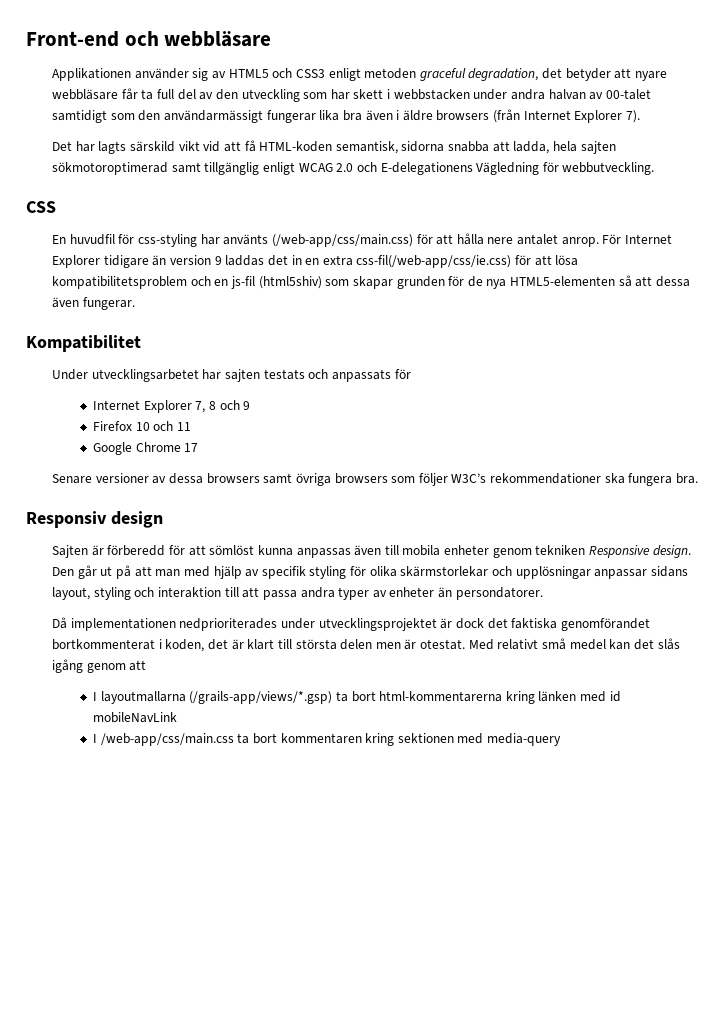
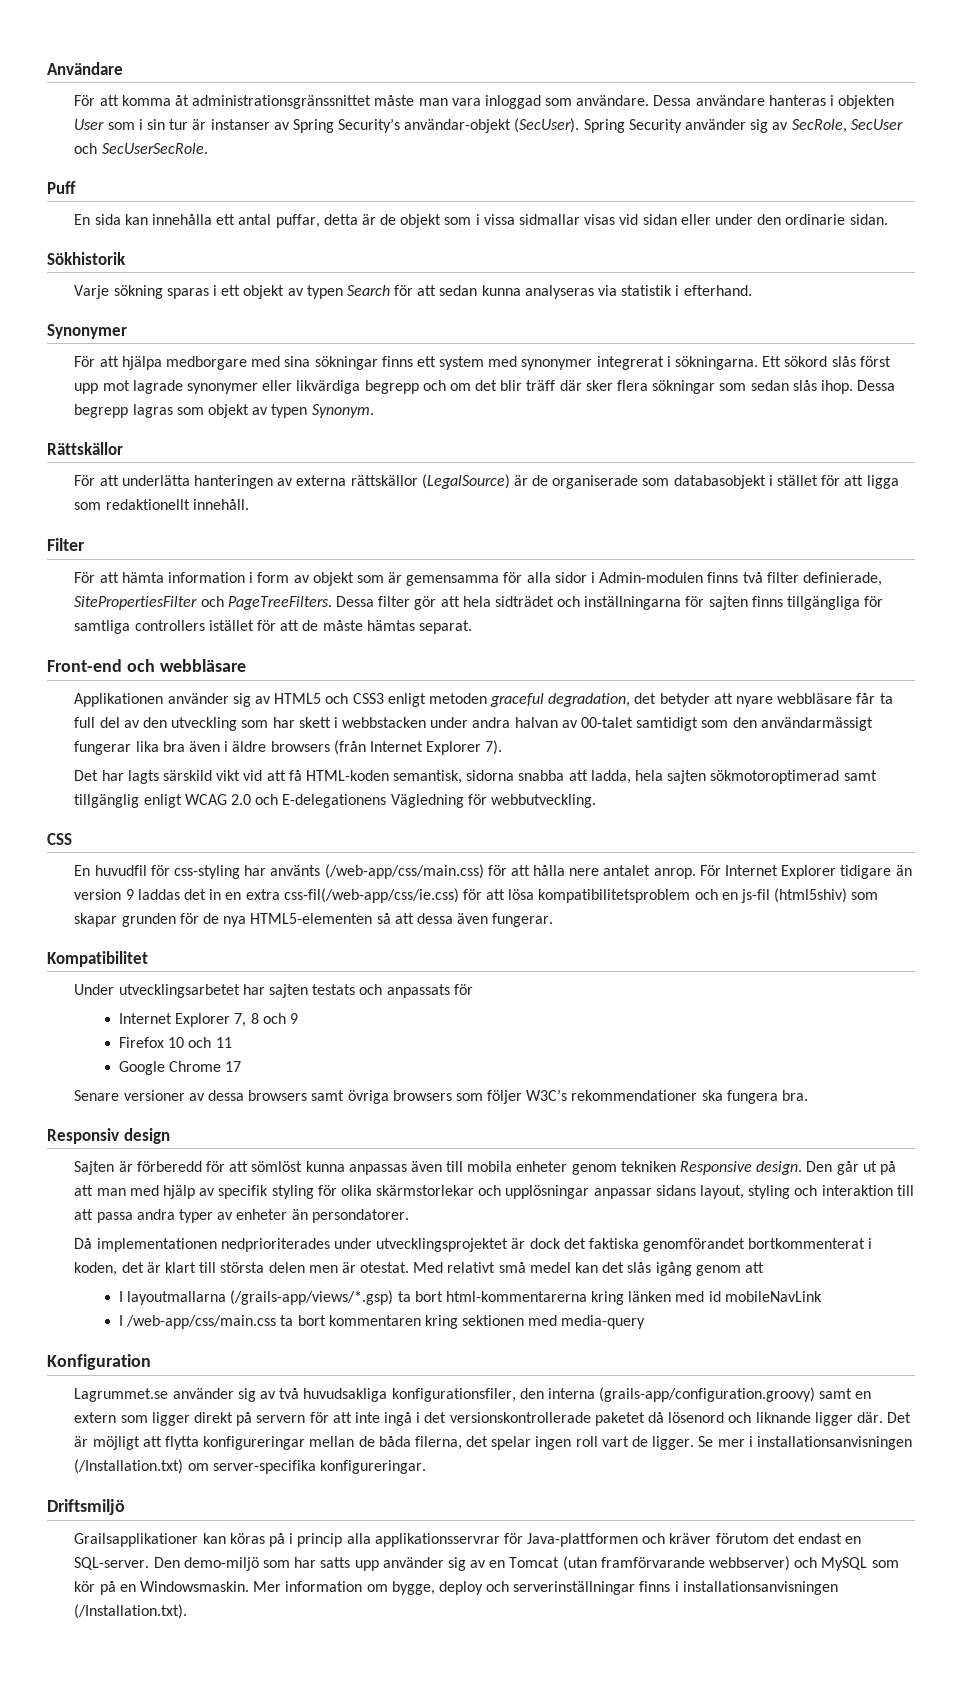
+ Användare
+ För att komma åt administrationsgränssnittet måste man vara inloggad som användare. Dessa användare hanteras i objekten User som i sin tur är instanser av Spring Security’s användar-objekt (SecUser). Spring Security använder sig av SecRole, SecUser och SecUserSecRole.
+ Puff
+ En sida kan innehålla ett antal puffar, detta är de objekt som i vissa sidmallar visas vid sidan eller under den ordinarie sidan.
+ Sökhistorik
+ Varje sökning sparas i ett objekt av typen Search för att sedan kunna analyseras via statistik i efterhand.
+ Synonymer
+ För att hjälpa medborgare med sina sökningar finns ett system med synonymer integrerat i sökningarna. Ett sökord slås först upp mot lagrade synonymer eller likvärdiga begrepp och om det blir träff där sker flera sökningar som sedan slås ihop. Dessa begrepp lagras som objekt av typen Synonym.
+ Rättskällor
+ För att underlätta hanteringen av externa rättskällor (LegalSource) är de organiserade som databasobjekt i stället för att ligga som redaktionellt innehåll.
+ Filter
+ För att hämta information i form av objekt som är gemensamma för alla sidor i Admin-modulen finns två filter definierade, SitePropertiesFilter och PageTreeFilters. Dessa filter gör att hela sidträdet och inställningarna för sajten finns tillgängliga för samtliga controllers istället för att de måste hämtas separat.
+ Konfiguration
+ Lagrummet.se använder sig av två huvudsakliga konfigurationsfiler, den interna (grails-app/configuration.groovy) samt en extern som ligger direkt på servern för att inte ingå i det versionskontrollerade paketet då lösenord och liknande ligger där. Det är möjligt att flytta konfigureringar mellan de båda filerna, det spelar ingen roll vart de ligger. Se mer i installationsanvisningen (/Installation.txt) om server-specifika konfigureringar.
+ Driftsmiljö
+ Grailsapplikationer kan köras på i princip alla applikationsservrar för Java-plattformen och kräver förutom det endast en SQL-server. Den demo-miljö som har satts upp använder sig av en Tomcat (utan framförvarande webbserver) och MySQL som kör på en Windowsmaskin. Mer information om bygge, deploy och serverinställningar finns i installationsanvisningen (/Installation.txt).

